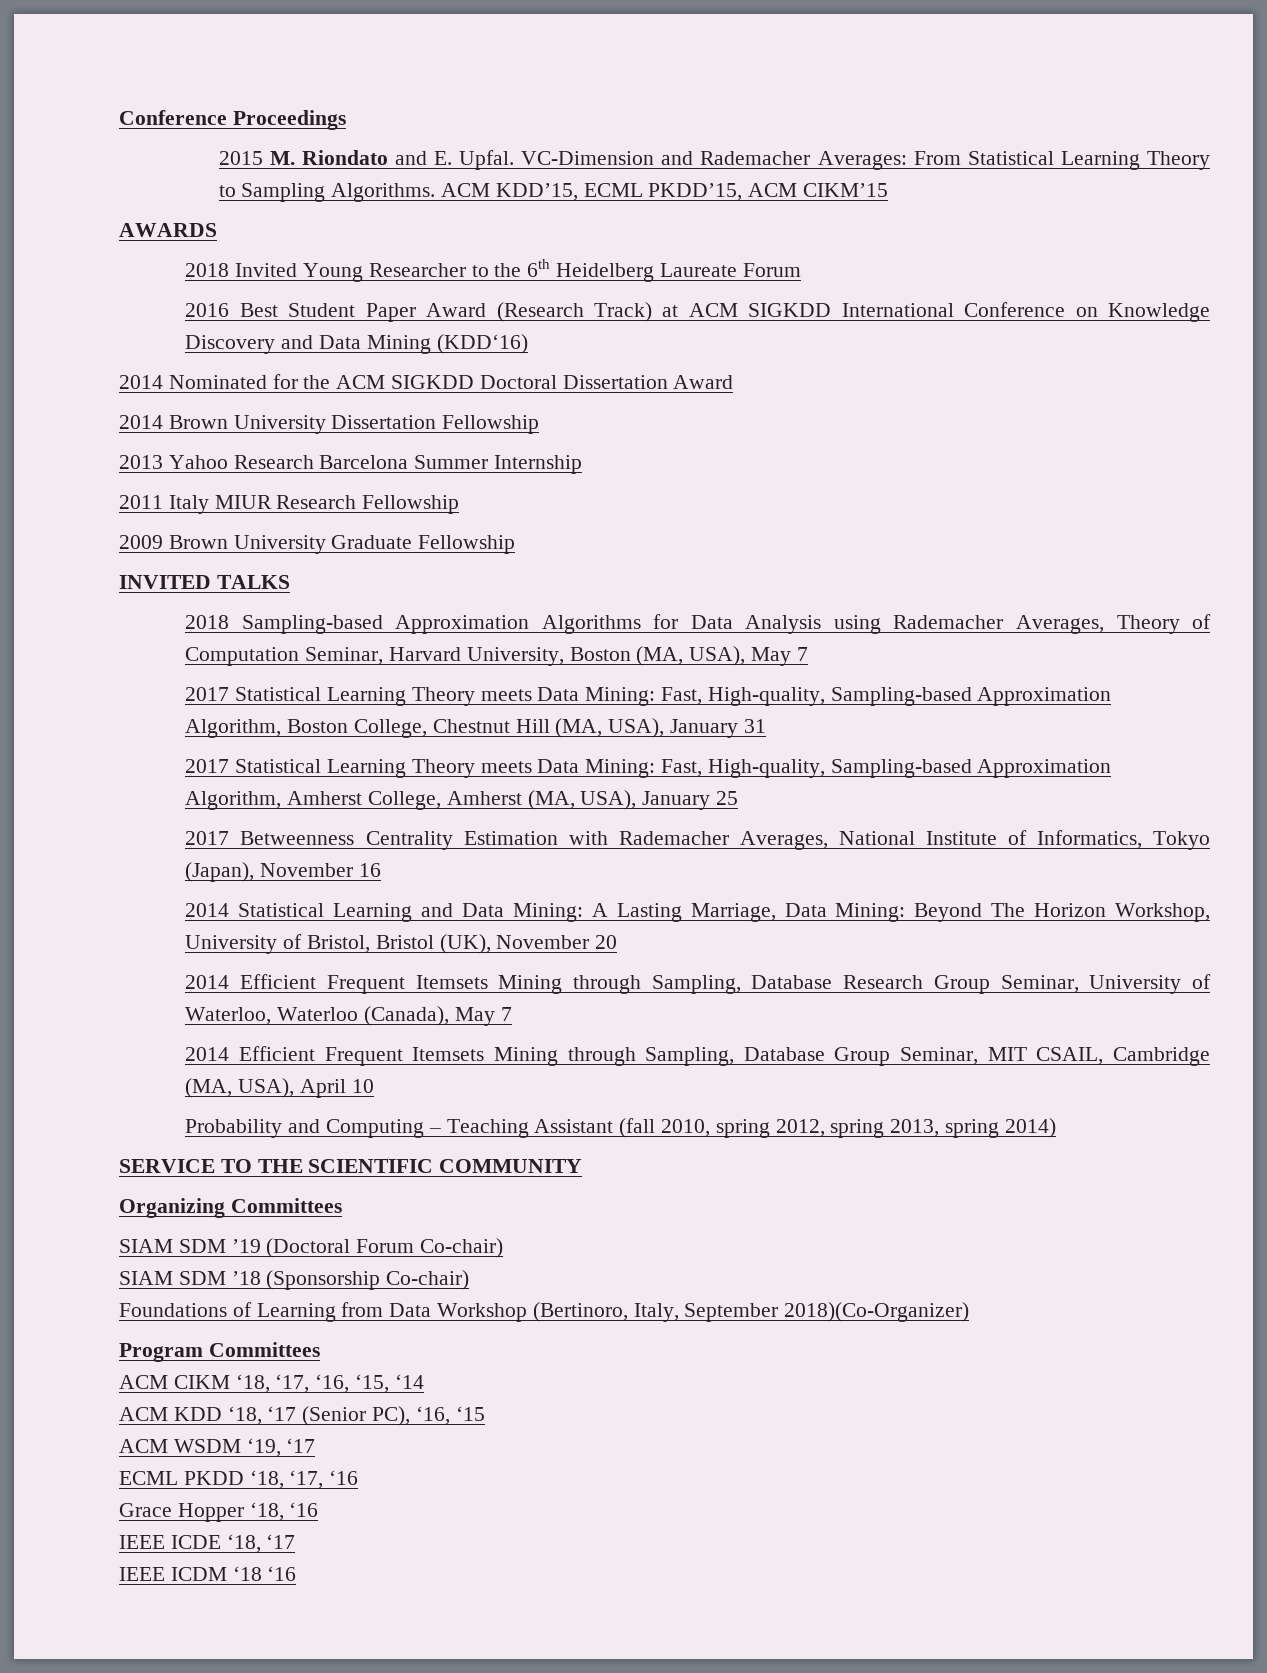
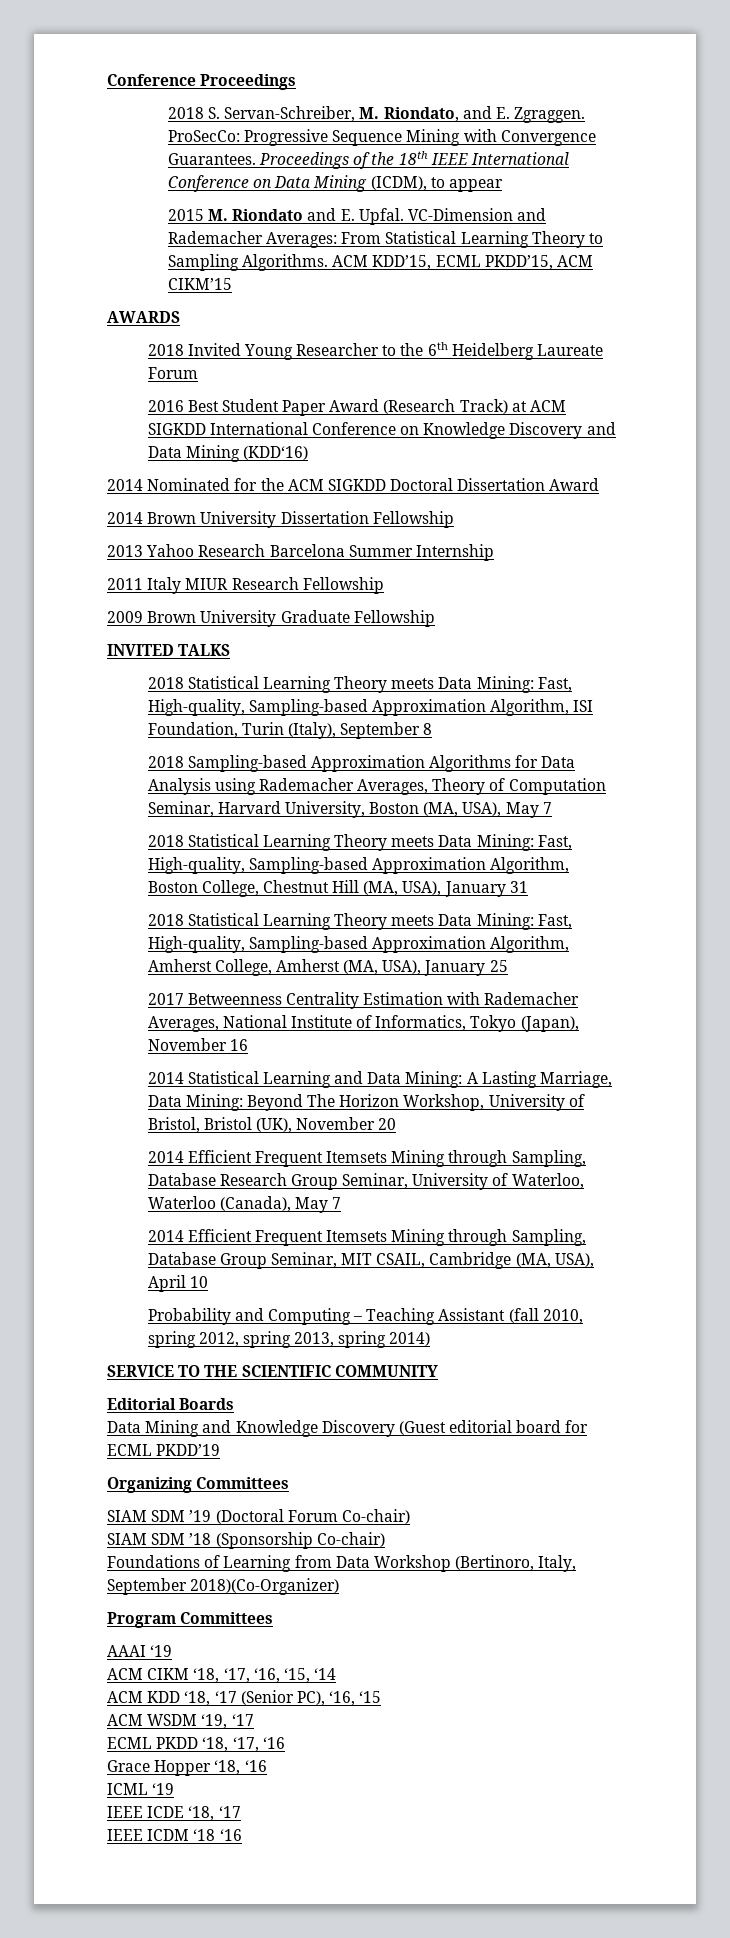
+ 2018 S. Servan-Schreiber, M. Riondato, and E. Zgraggen. ProSecCo: Progressive Sequence Mining with Convergence Guarantees. Proceedings of the 18th IEEE International Conference on Data Mining (ICDM), to appear
+ 2018 Statistical Learning Theory meets Data Mining: Fast, High-quality, Sampling-based Approximation Algorithm, ISI Foundation, Turin (Italy), September 8
- 2017 Statistical Learning Theory meets Data Mining: Fast, High-quality, Sampling-based Approximation Algorithm, Boston College, Chestnut Hill (MA, USA), January 31
+ 2018 Statistical Learning Theory meets Data Mining: Fast, High-quality, Sampling-based Approximation Algorithm, Boston College, Chestnut Hill (MA, USA), January 31
- 2017 Statistical Learning Theory meets Data Mining: Fast, High-quality, Sampling-based Approximation Algorithm, Amherst College, Amherst (MA, USA), January 25
+ 2018 Statistical Learning Theory meets Data Mining: Fast, High-quality, Sampling-based Approximation Algorithm, Amherst College, Amherst (MA, USA), January 25
+ Editorial Boards
+ Data Mining and Knowledge Discovery (Guest editorial board for ECML PKDD’19
+ AAAI ‘19
+ ICML ‘19

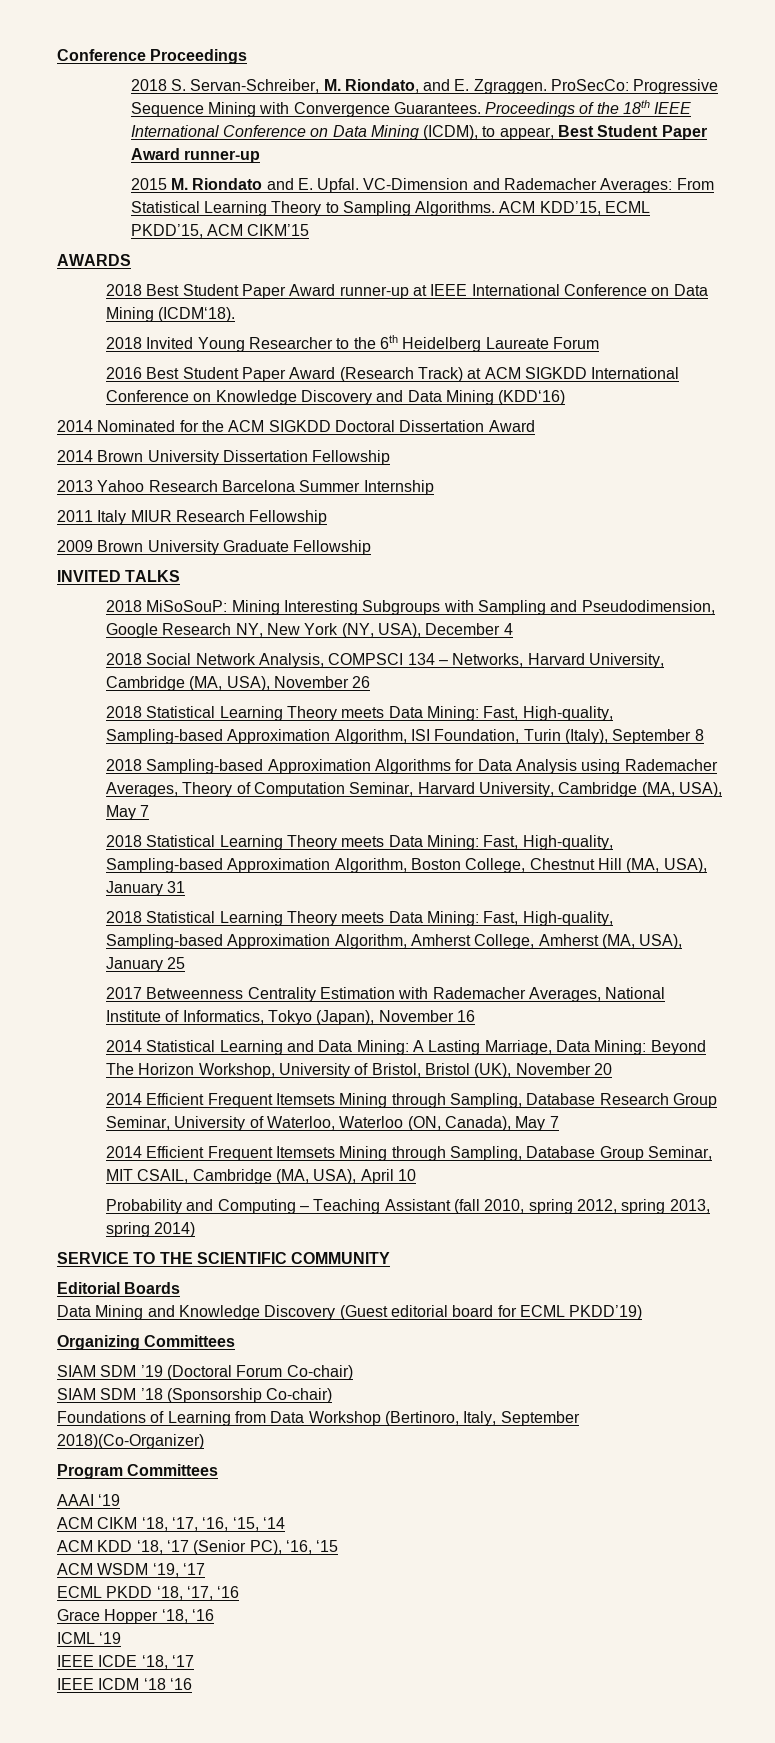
- Proceedings of the 18th IEEE International Conference on Data Mining (ICDM), to appear
+ Proceedings of the 18th IEEE International Conference on Data Mining (ICDM), to appear, Best Student Paper Award runner-up
+ 2018 Best Student Paper Award runner-up at IEEE International Conference on Data Mining (ICDM‘18).
+ 2018 MiSoSouP: Mining Interesting Subgroups with Sampling and Pseudodimension, Google Research NY, New York (NY, USA), December 4
+ 2018 Social Network Analysis, COMPSCI 134 – Networks, Harvard University, Cambridge (MA, USA), November 26
- 2018 Sampling-based Approximation Algorithms for Data Analysis using Rademacher Averages, Theory of Computation Seminar, Harvard University, Boston (MA, USA), May 7
+ 2018 Sampling-based Approximation Algorithms for Data Analysis using Rademacher Averages, Theory of Computation Seminar, Harvard University, Cambridge (MA, USA), May 7
- 2014 Efficient Frequent Itemsets Mining through Sampling, Database Research Group Seminar, University of Waterloo, Waterloo (Canada), May 7
+ 2014 Efficient Frequent Itemsets Mining through Sampling, Database Research Group Seminar, University of Waterloo, Waterloo (ON, Canada), May 7
- Data Mining and Knowledge Discovery (Guest editorial board for ECML PKDD’19
+ Data Mining and Knowledge Discovery (Guest editorial board for ECML PKDD’19)

